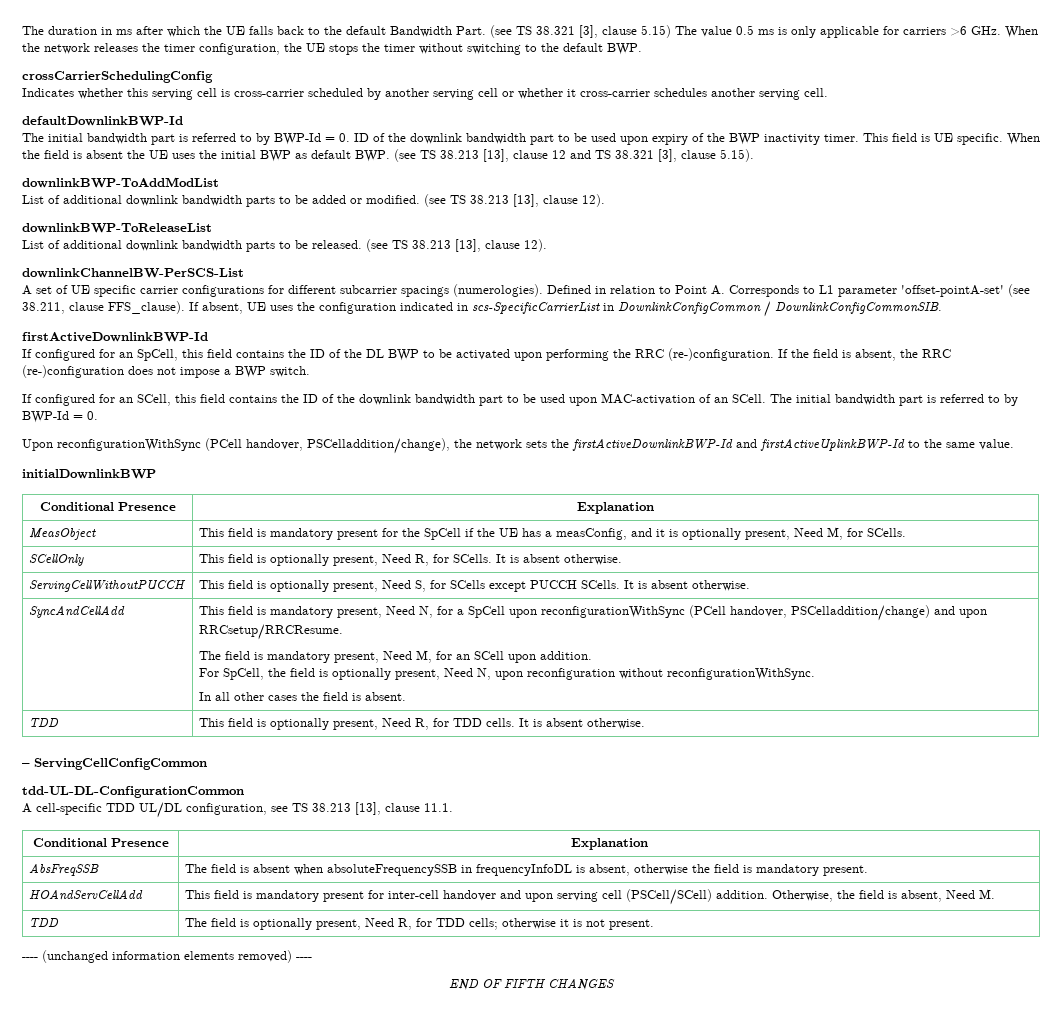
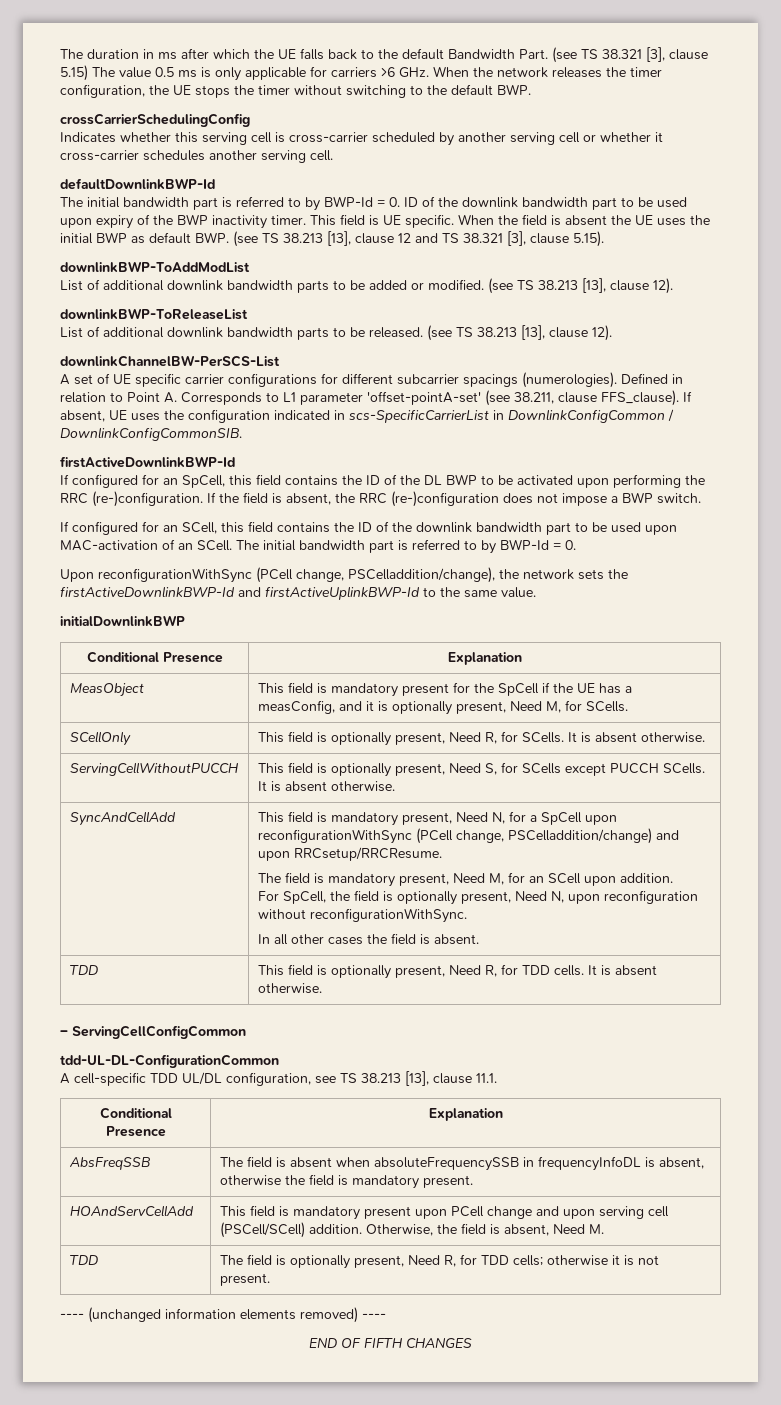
- Upon reconfigurationWithSync (PCell handover, PSCelladdition/change), the network sets the firstActiveDownlinkBWP-Id and firstActiveUplinkBWP-Id to the same value.
+ Upon reconfigurationWithSync (PCell change, PSCelladdition/change), the network sets the firstActiveDownlinkBWP-Id and firstActiveUplinkBWP-Id to the same value.
- This field is mandatory present, Need N, for a SpCell upon reconfigurationWithSync (PCell handover, PSCelladdition/change) and upon RRCsetup/RRCResume.
+ This field is mandatory present, Need N, for a SpCell upon reconfigurationWithSync (PCell change, PSCelladdition/change) and upon RRCsetup/RRCResume.
- HOAndServCellAdd | This field is mandatory present for inter-cell handover and upon serving cell (PSCell/SCell) addition. Otherwise, the field is absent, Need M.
+ HOAndServCellAdd | This field is mandatory present upon PCell change and upon serving cell (PSCell/SCell) addition. Otherwise, the field is absent, Need M.

